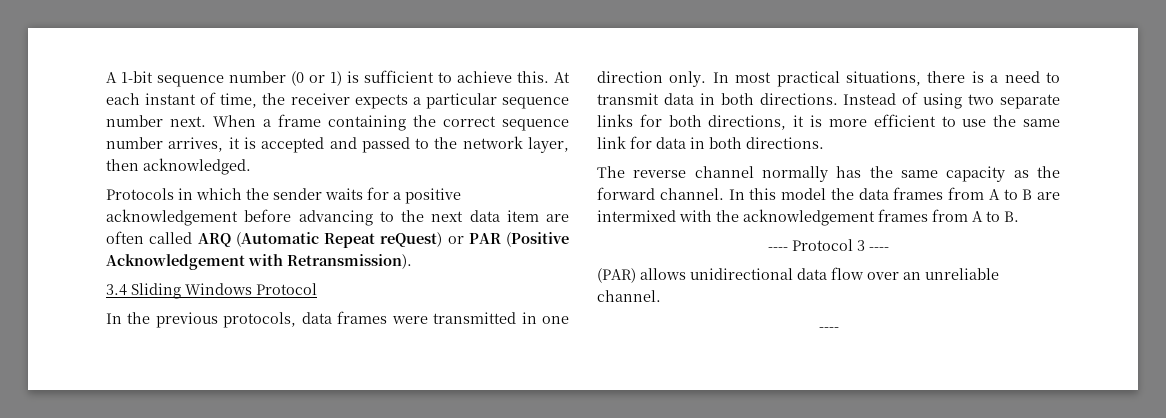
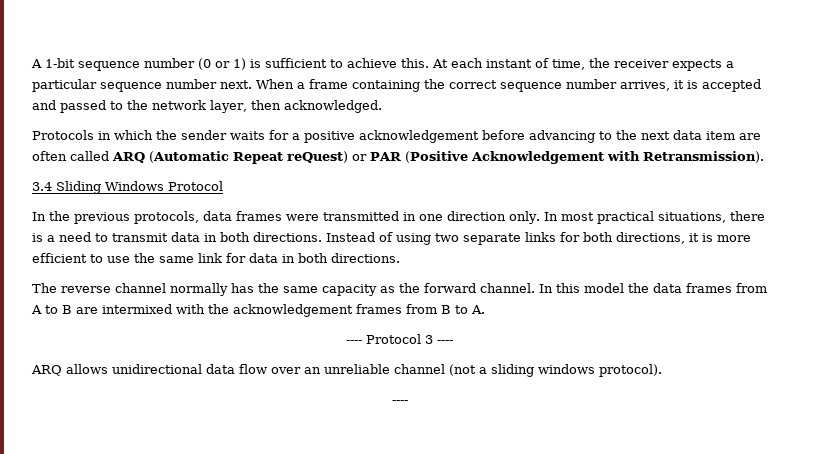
- In this model the data frames from A to B are intermixed with the acknowledgement frames from A to B.
+ In this model the data frames from A to B are intermixed with the acknowledgement frames from B to A.
- (PAR) allows unidirectional data flow over an unreliable channel.
+ ARQ allows unidirectional data flow over an unreliable channel (not a sliding windows protocol).

